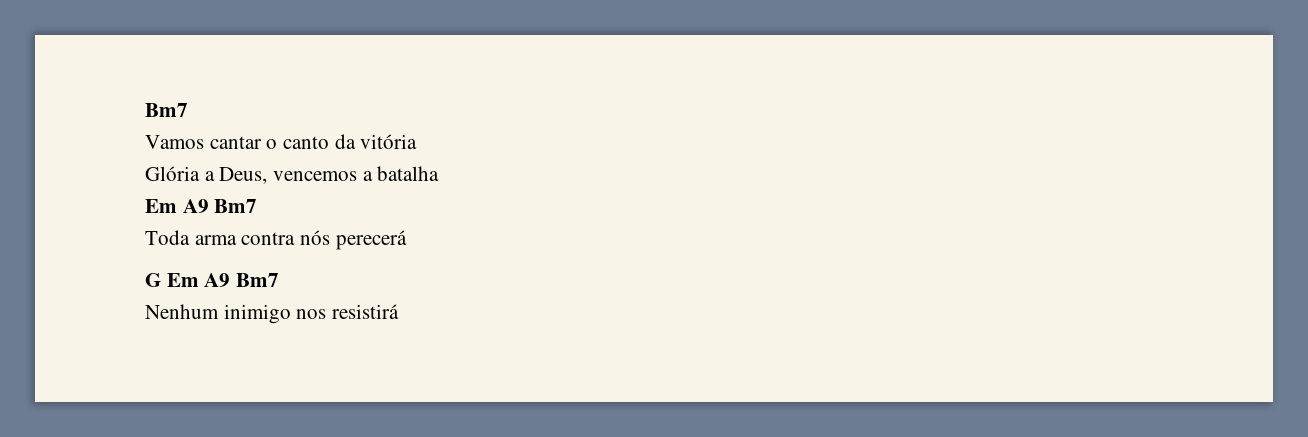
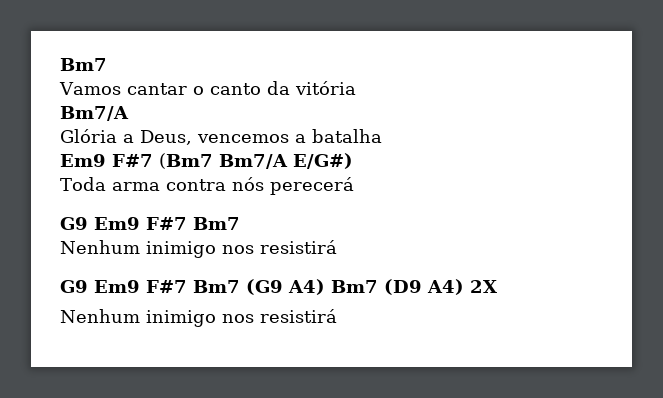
  Vamos cantar o canto da vitória
+ Bm7/A
  Glória a Deus, vencemos a batalha
- Em A9 Bm7
+ Em9 F#7 (Bm7 Bm7/A E/G#)
  Toda arma contra nós perecerá
- G Em A9 Bm7
+ G9 Em9 F#7 Bm7
+ G9 Em9 F#7 Bm7 (G9 A4) Bm7 (D9 A4) 2X
+ Nenhum inimigo nos resistirá

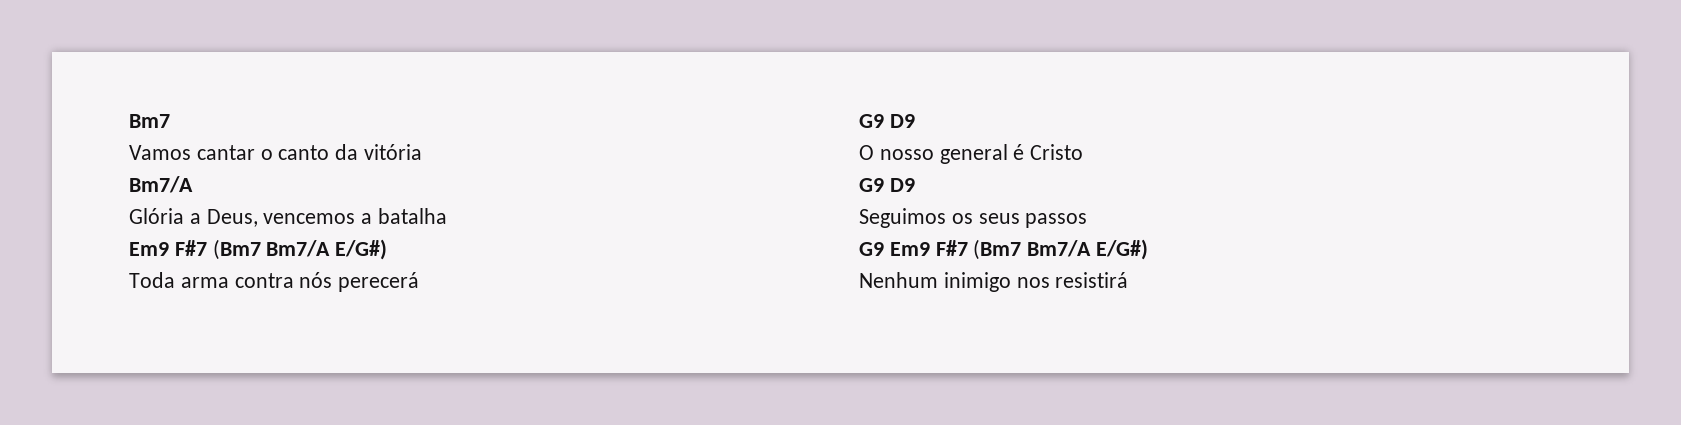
  Toda arma contra nós perecerá
- G9 Em9 F#7 Bm7
- Nenhum inimigo nos resistirá
- G9 Em9 F#7 Bm7 (G9 A4) Bm7 (D9 A4) 2X
+ G9 D9
+ O nosso general é Cristo
+ G9 D9
+ Seguimos os seus passos
+ G9 Em9 F#7 (Bm7 Bm7/A E/G#)

